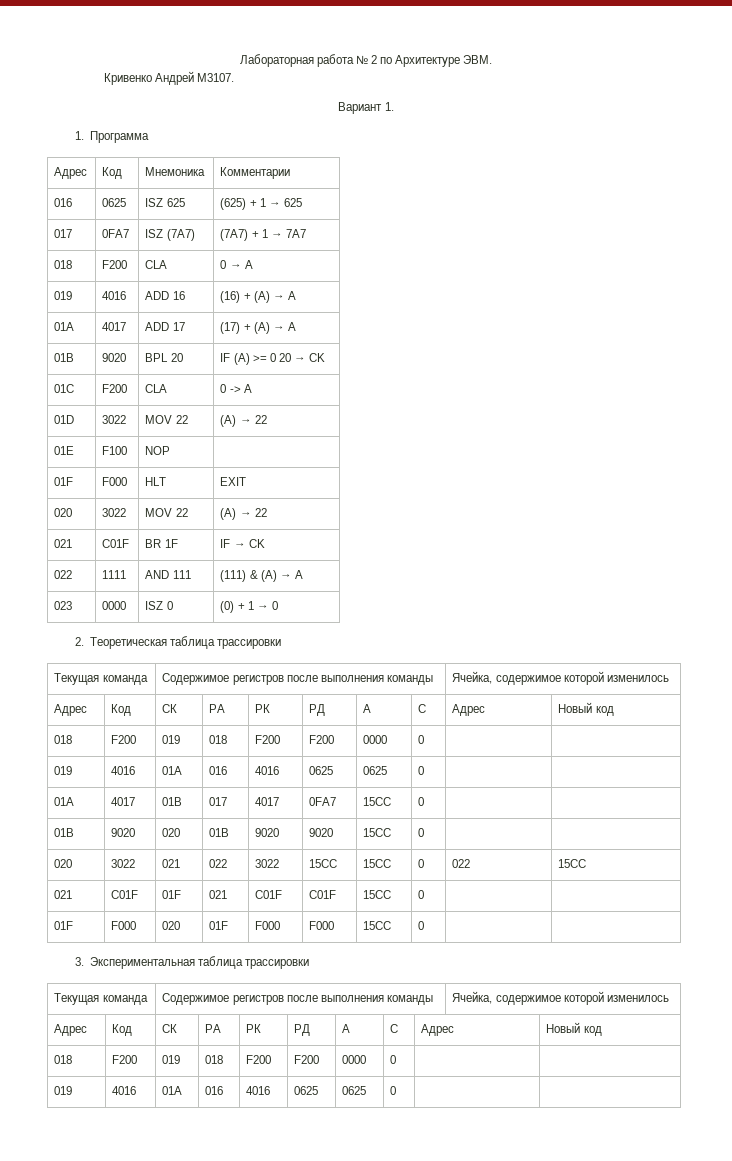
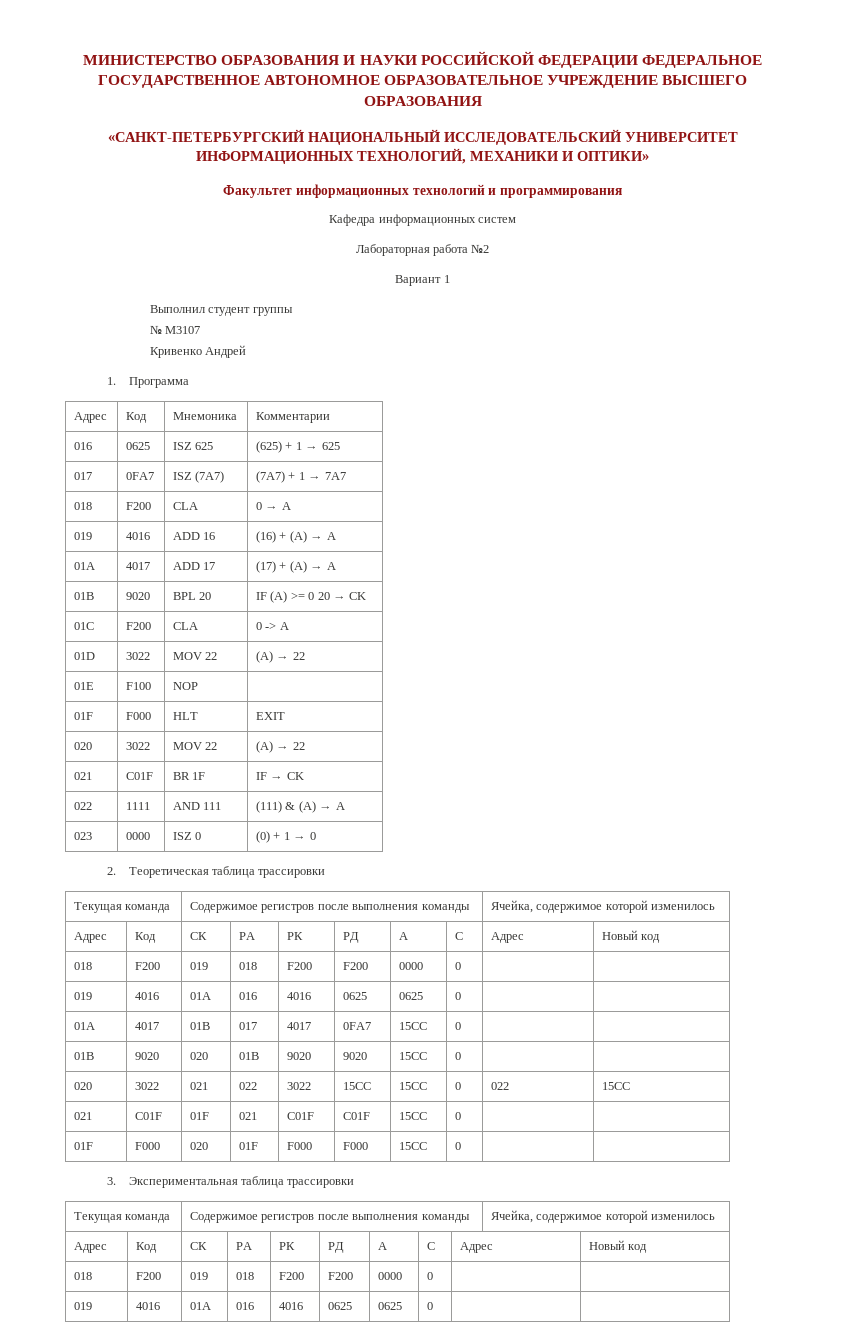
- Лабораторная работа № 2 по Архитектуре ЭВМ.
+ МИНИСТЕРСТВО ОБРАЗОВАНИЯ И НАУКИ РОССИЙСКОЙ ФЕДЕРАЦИИ ФЕДЕРАЛЬНОЕ ГОСУДАРСТВЕННОЕ АВТОНОМНОЕ ОБРАЗОВАТЕЛЬНОЕ УЧРЕЖДЕНИЕ ВЫСШЕГО ОБРАЗОВАНИЯ
+ «САНКТ-ПЕТЕРБУРГСКИЙ НАЦИОНАЛЬНЫЙ ИССЛЕДОВАТЕЛЬСКИЙ УНИВЕРСИТЕТ ИНФОРМАЦИОННЫХ ТЕХНОЛОГИЙ, МЕХАНИКИ И ОПТИКИ»
+ Факультет информационных технологий и программирования
+ Кафедра информационных систем
+ Лабораторная работа №2
+ Вариант 1
+ Выполнил студент группы
+ № M3107
- Кривенко Андрей М3107.
- Вариант 1.
+ Кривенко Андрей

